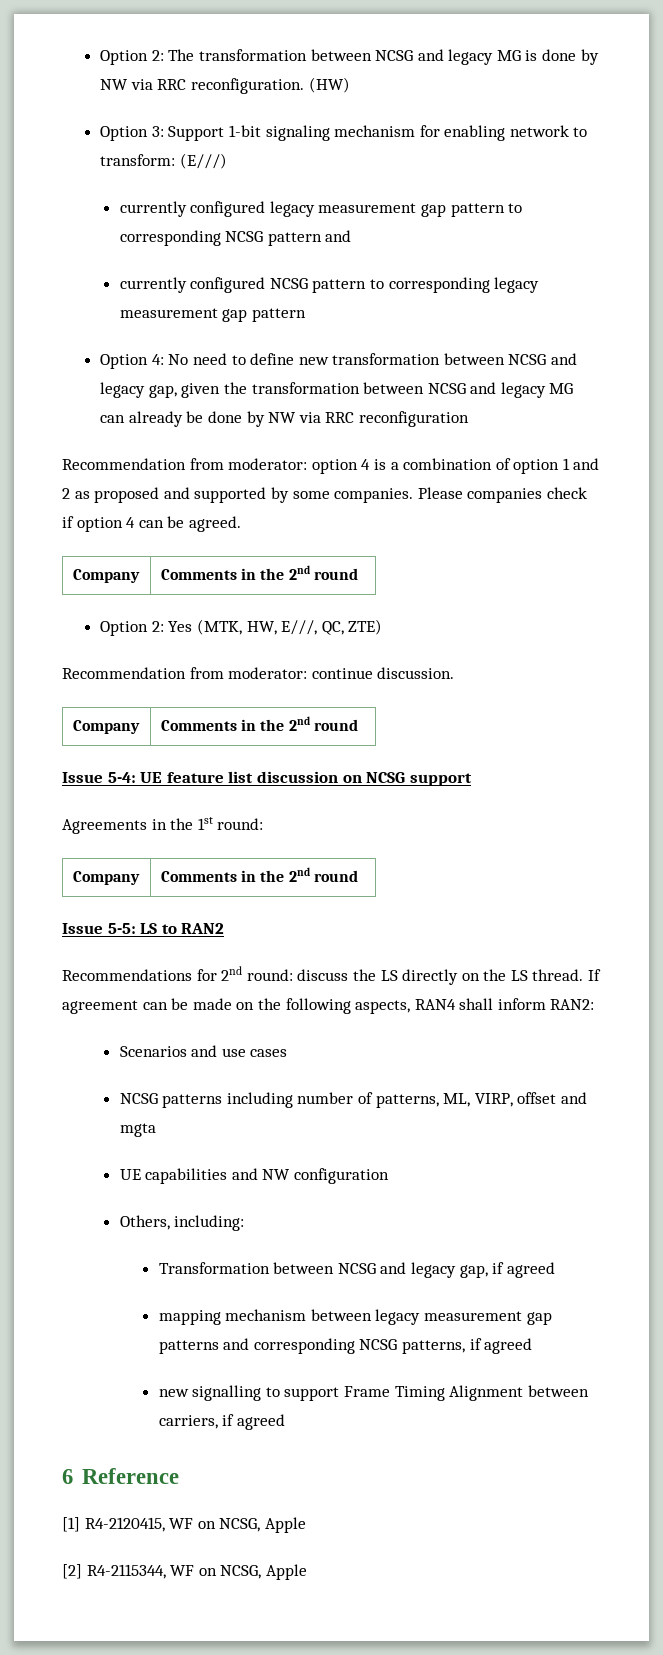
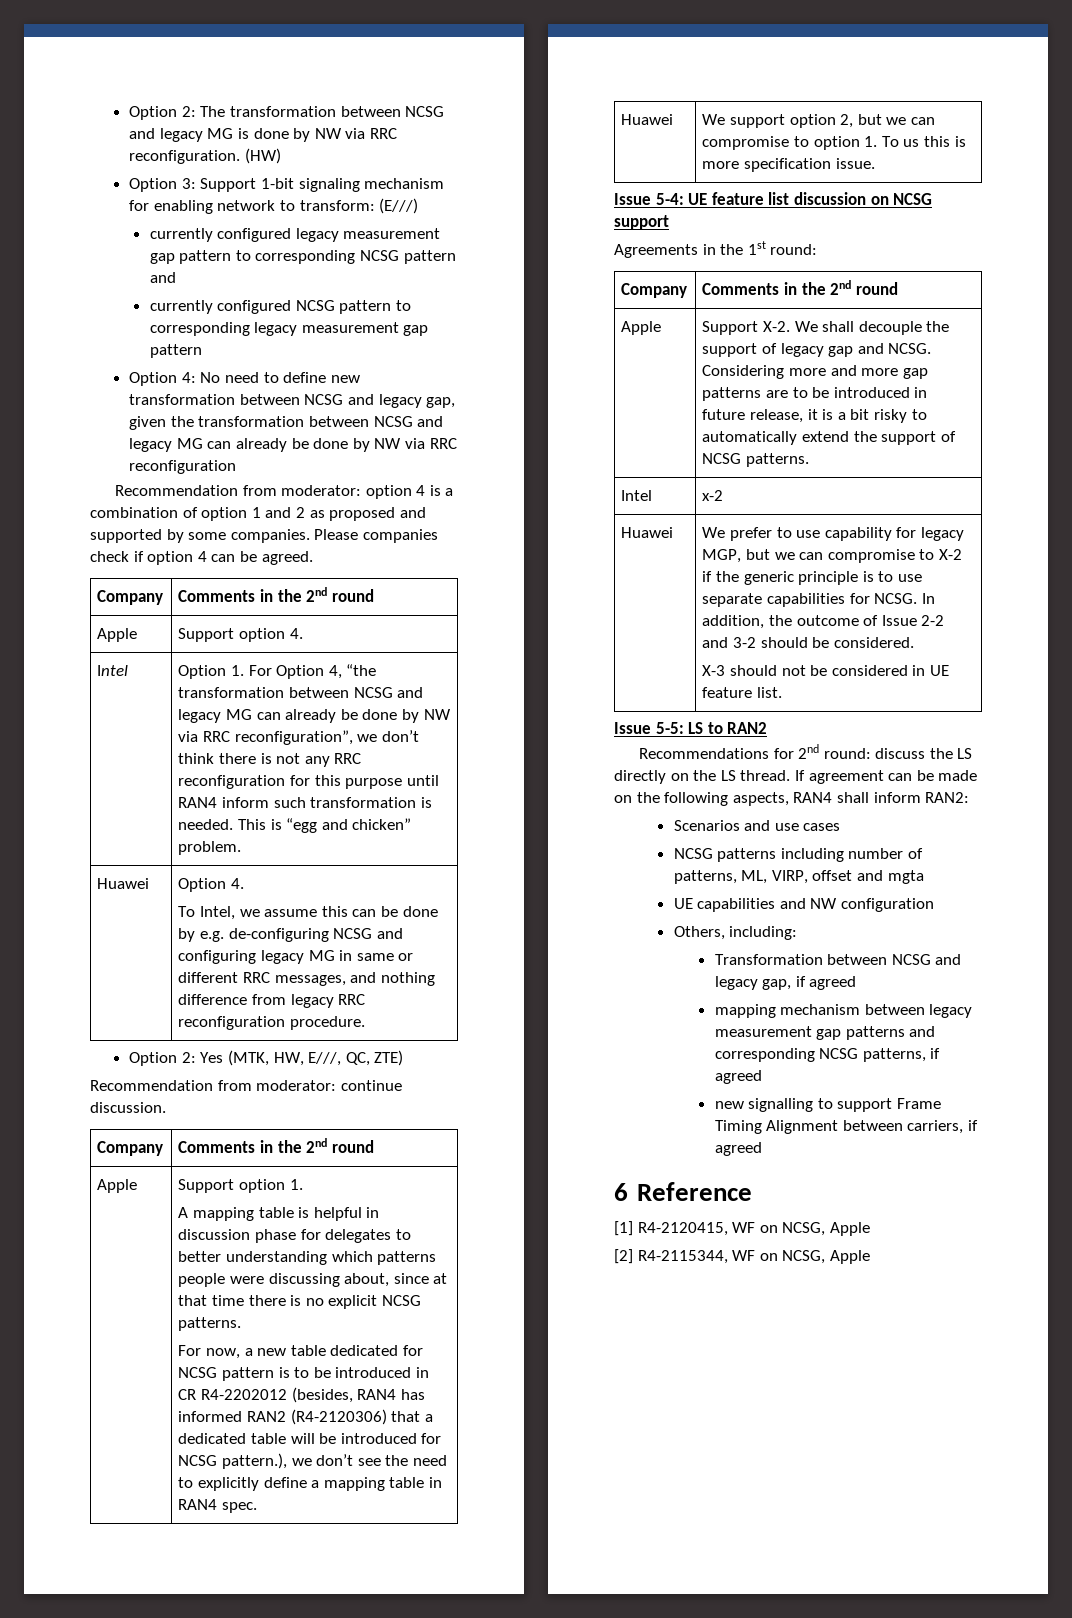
+ Apple | Support option 4.
+ Intel | Option 1. For Option 4, “the transformation between NCSG and legacy MG can already be done by NW via RRC reconfiguration”, we don’t think there is not any RRC reconfiguration for this purpose until RAN4 inform such transformation is needed. This is “egg and chicken” problem.
+ Huawei | Option 4.
+ To Intel, we assume this can be done by e.g. de-configuring NCSG and configuring legacy MG in same or different RRC messages, and nothing difference from legacy RRC reconfiguration procedure.
+ Apple | Support option 1.
+ A mapping table is helpful in discussion phase for delegates to better understanding which patterns people were discussing about, since at that time there is no explicit NCSG patterns.
+ For now, a new table dedicated for NCSG pattern is to be introduced in CR R4-2202012 (besides, RAN4 has informed RAN2 (R4-2120306) that a dedicated table will be introduced for NCSG pattern.), we don’t see the need to explicitly define a mapping table in RAN4 spec.
+ Huawei | We support option 2, but we can compromise to option 1. To us this is more specification issue.
+ Apple | Support X-2. We shall decouple the support of legacy gap and NCSG. Considering more and more gap patterns are to be introduced in future release, it is a bit risky to automatically extend the support of NCSG patterns.
+ Intel | x-2
+ Huawei | We prefer to use capability for legacy MGP, but we can compromise to X-2 if the generic principle is to use separate capabilities for NCSG. In addition, the outcome of Issue 2-2 and 3-2 should be considered.
+ X-3 should not be considered in UE feature list.

